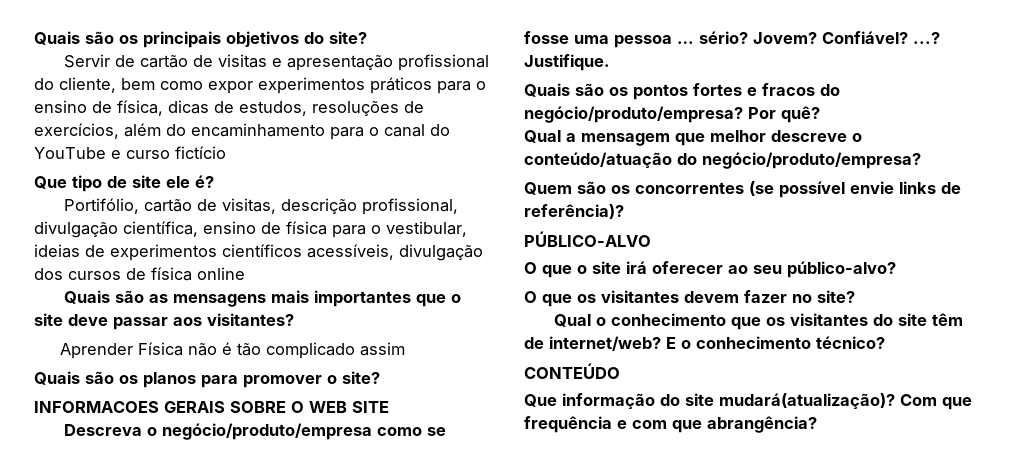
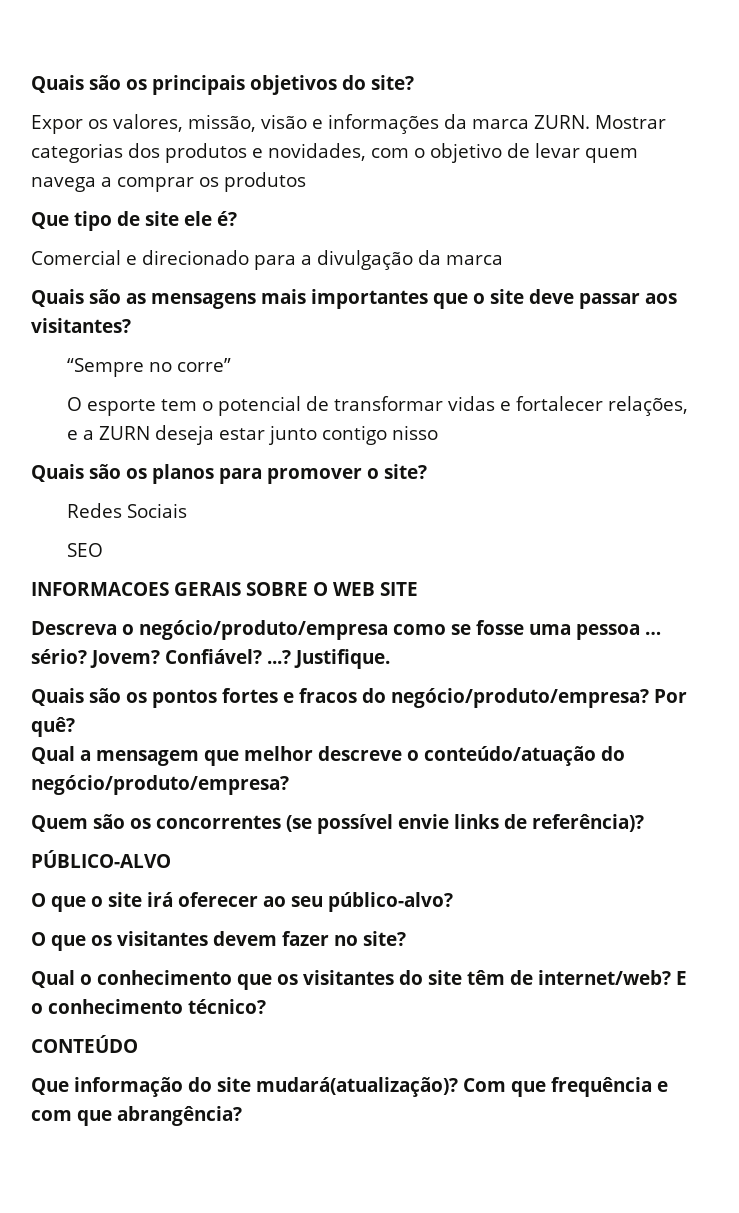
- Servir de cartão de visitas e apresentação profissional do cliente, bem como expor experimentos práticos para o ensino de física, dicas de estudos, resoluções de exercícios, além do encaminhamento para o canal do YouTube e curso fictício
+ Expor os valores, missão, visão e informações da marca ZURN. Mostrar categorias dos produtos e novidades, com o objetivo de levar quem navega a comprar os produtos
- Portifólio, cartão de visitas, descrição profissional, divulgação científica, ensino de física para o vestibular, ideias de experimentos científicos acessíveis, divulgação dos cursos de física online
+ Comercial e direcionado para a divulgação da marca
- Aprender Física não é tão complicado assim
+ “Sempre no corre”
+ O esporte tem o potencial de transformar vidas e fortalecer relações, e a ZURN deseja estar junto contigo nisso
+ Redes Sociais
+ SEO

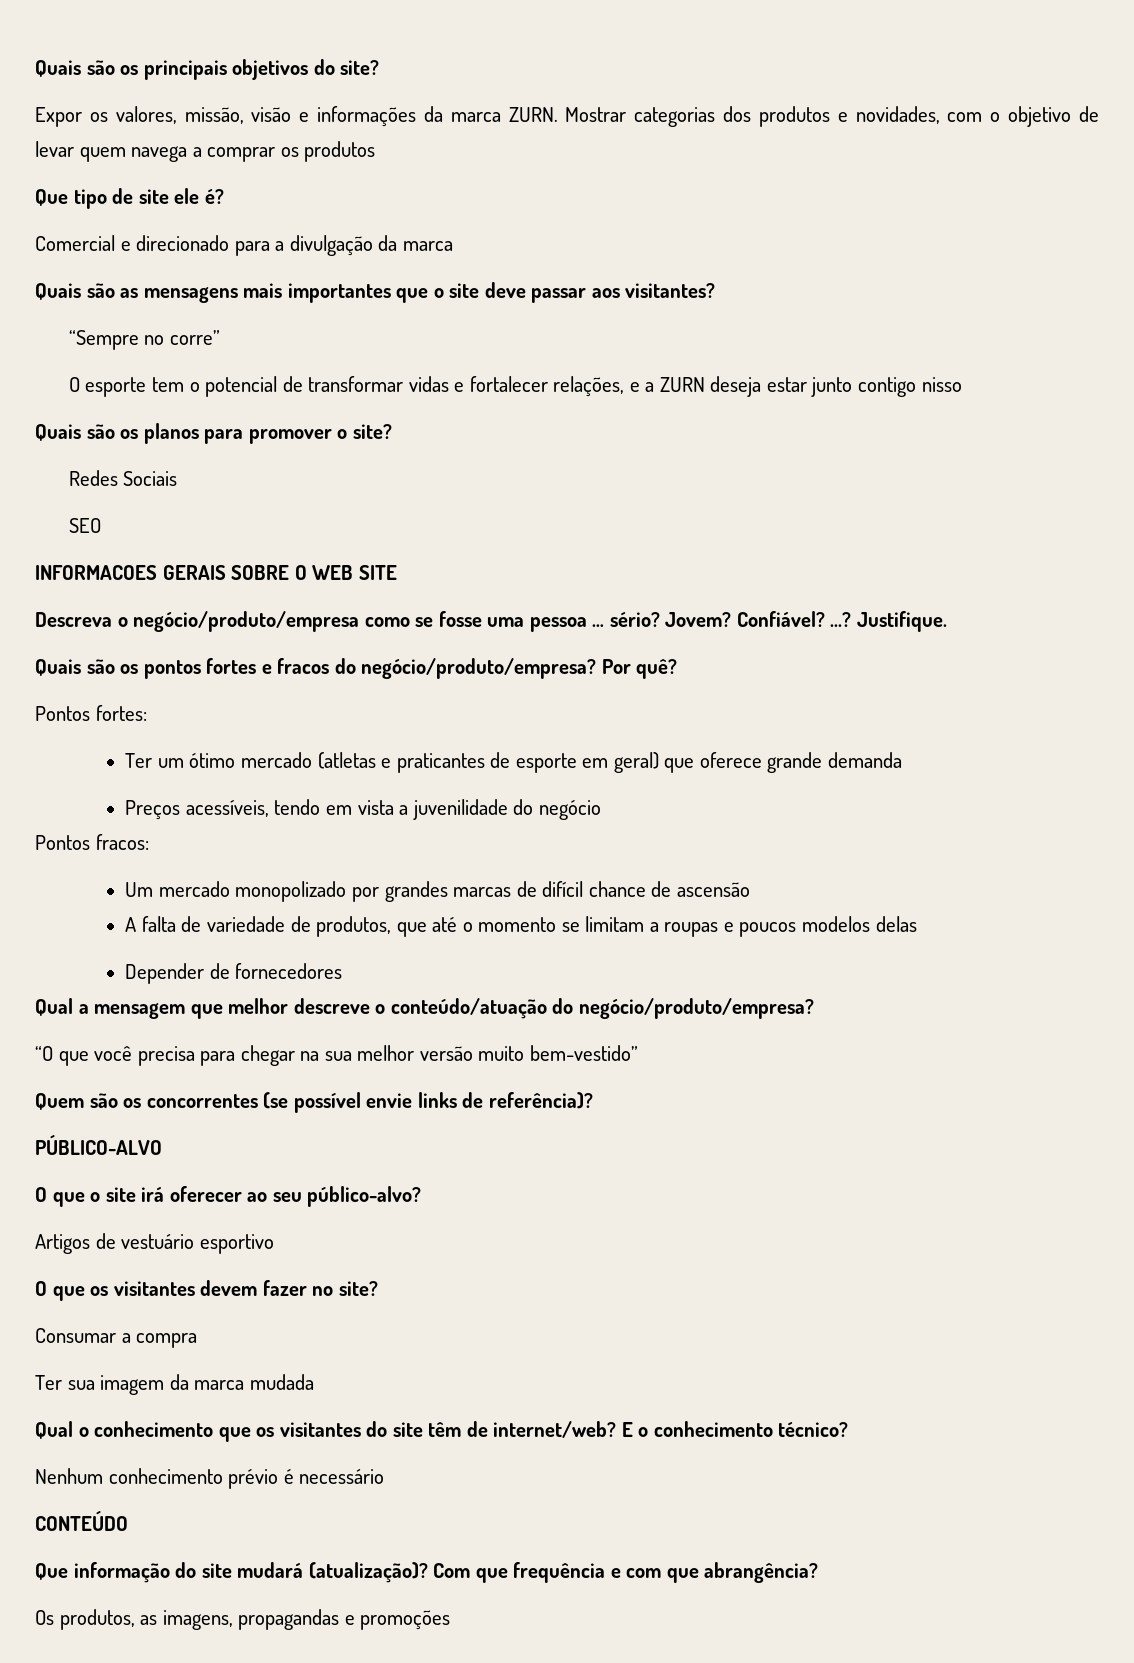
+ Pontos fortes:
+ Ter um ótimo mercado (atletas e praticantes de esporte em geral) que oferece grande demanda
+ Preços acessíveis, tendo em vista a juvenilidade do negócio
+ Pontos fracos:
+ Um mercado monopolizado por grandes marcas de difícil chance de ascensão
+ A falta de variedade de produtos, que até o momento se limitam a roupas e poucos modelos delas
+ Depender de fornecedores
+ “O que você precisa para chegar na sua melhor versão muito bem-vestido”
+ Artigos de vestuário esportivo
+ Consumar a compra
+ Ter sua imagem da marca mudada
+ Nenhum conhecimento prévio é necessário
- Que informação do site mudará(atualização)?
+ Que informação do site mudará (atualização)?
+ Os produtos, as imagens, propagandas e promoções

